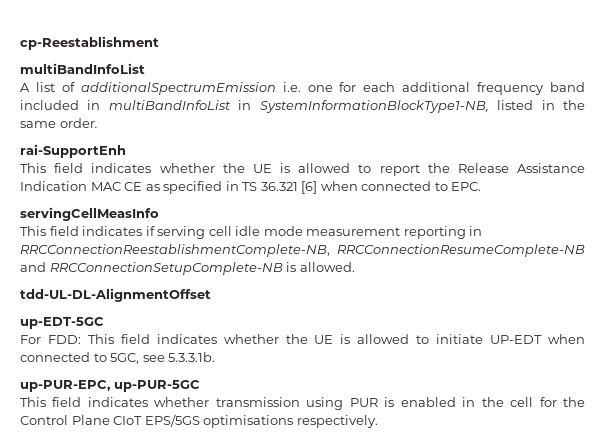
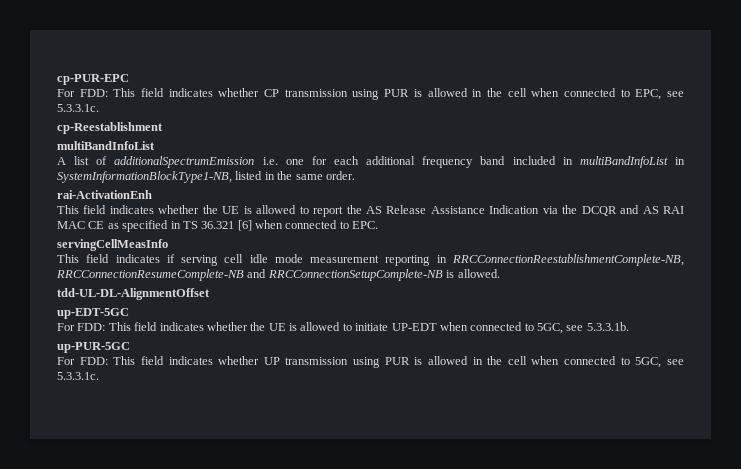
+ cp-PUR-EPC
+ For FDD: This field indicates whether CP transmission using PUR is allowed in the cell when connected to EPC, see 5.3.3.1c.
- rai-SupportEnh
+ rai-ActivationEnh
- This field indicates whether the UE is allowed to report the Release Assistance Indication MAC CE as specified in TS 36.321 [6] when connected to EPC.
+ This field indicates whether the UE is allowed to report the AS Release Assistance Indication via the DCQR and AS RAI MAC CE as specified in TS 36.321 [6] when connected to EPC.
- up-PUR-EPC, up-PUR-5GC
+ up-PUR-5GC
- This field indicates whether transmission using PUR is enabled in the cell for the Control Plane CIoT EPS/5GS optimisations respectively.
+ For FDD: This field indicates whether UP transmission using PUR is allowed in the cell when connected to 5GC, see 5.3.3.1c.

